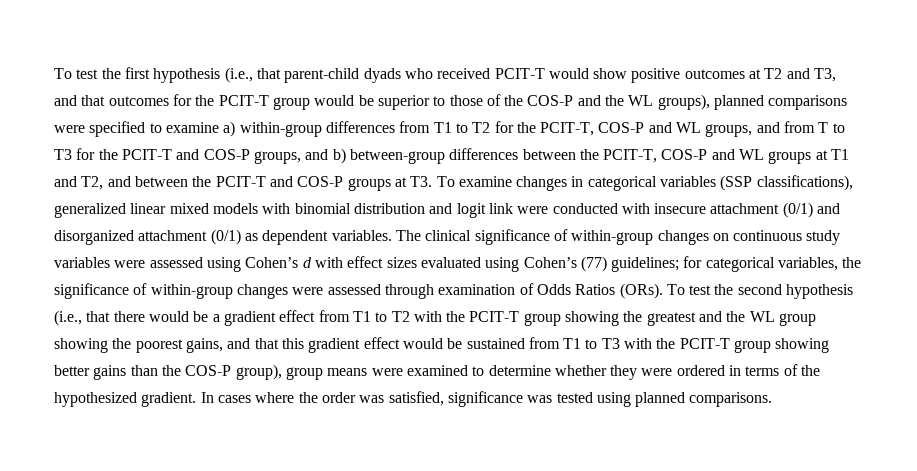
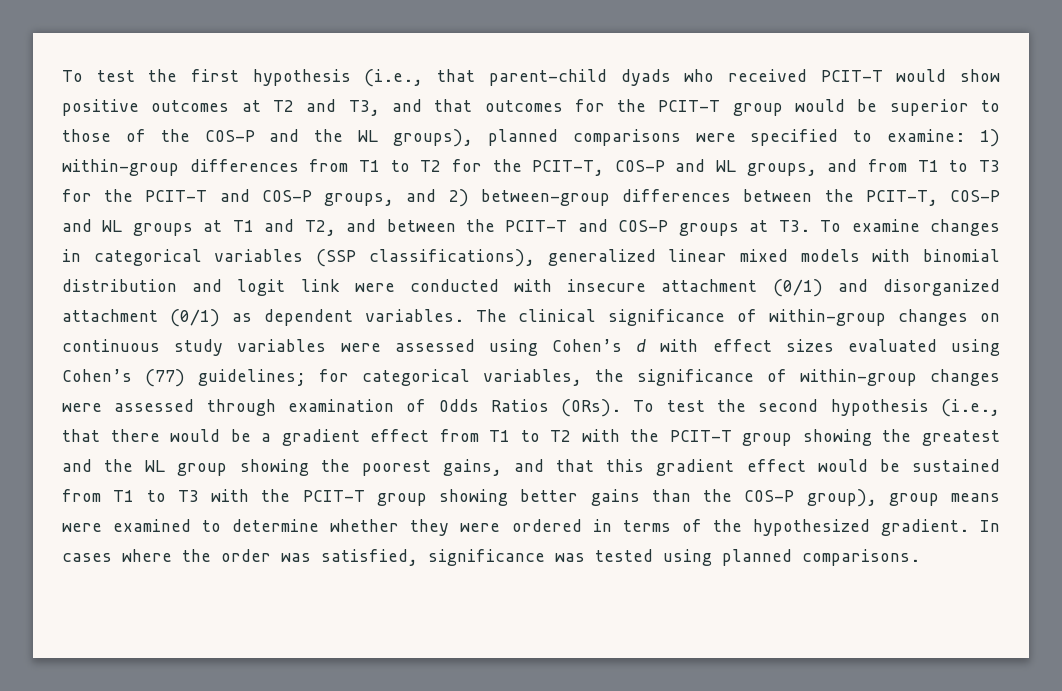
- To test the first hypothesis (i.e., that parent-child dyads who received PCIT-T would show positive outcomes at T2 and T3, and that outcomes for the PCIT-T group would be superior to those of the COS-P and the WL groups), planned comparisons were specified to examine a) within-group differences from T1 to T2 for the PCIT-T, COS-P and WL groups, and from T to T3 for the PCIT-T and COS-P groups, and b) between-group differences between the PCIT-T, COS-P and WL groups at T1 and T2, and between the PCIT-T and COS-P groups at T3. To examine changes in categorical variables (SSP classifications), generalized linear mixed models with binomial distribution and logit link were conducted with insecure attachment (0/1) and disorganized attachment (0/1) as dependent variables.
+ To test the first hypothesis (i.e., that parent-child dyads who received PCIT-T would show positive outcomes at T2 and T3, and that outcomes for the PCIT-T group would be superior to those of the COS-P and the WL groups), planned comparisons were specified to examine: 1) within-group differences from T1 to T2 for the PCIT-T, COS-P and WL groups, and from T1 to T3 for the PCIT-T and COS-P groups, and 2) between-group differences between the PCIT-T, COS-P and WL groups at T1 and T2, and between the PCIT-T and COS-P groups at T3. To examine changes in categorical variables (SSP classifications), generalized linear mixed models with binomial distribution and logit link were conducted with insecure attachment (0/1) and disorganized attachment (0/1) as dependent variables.

